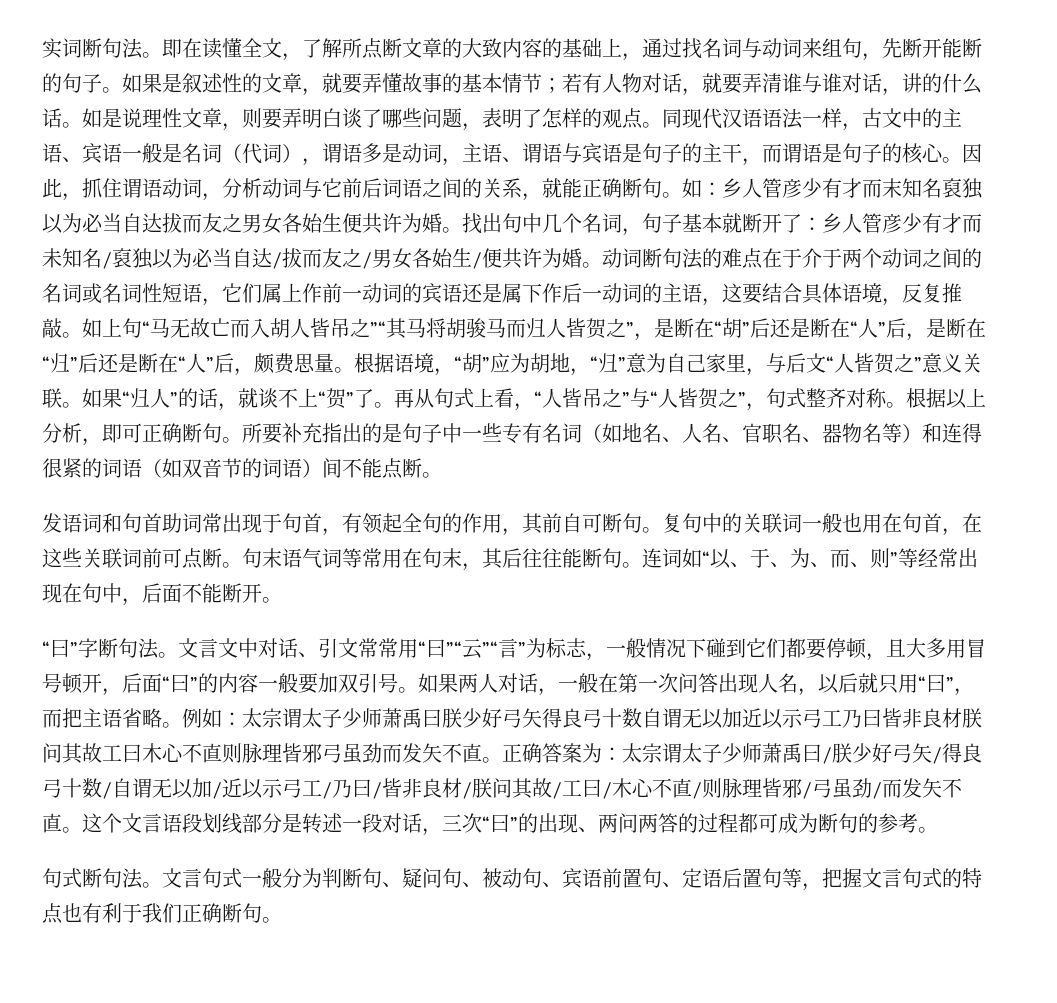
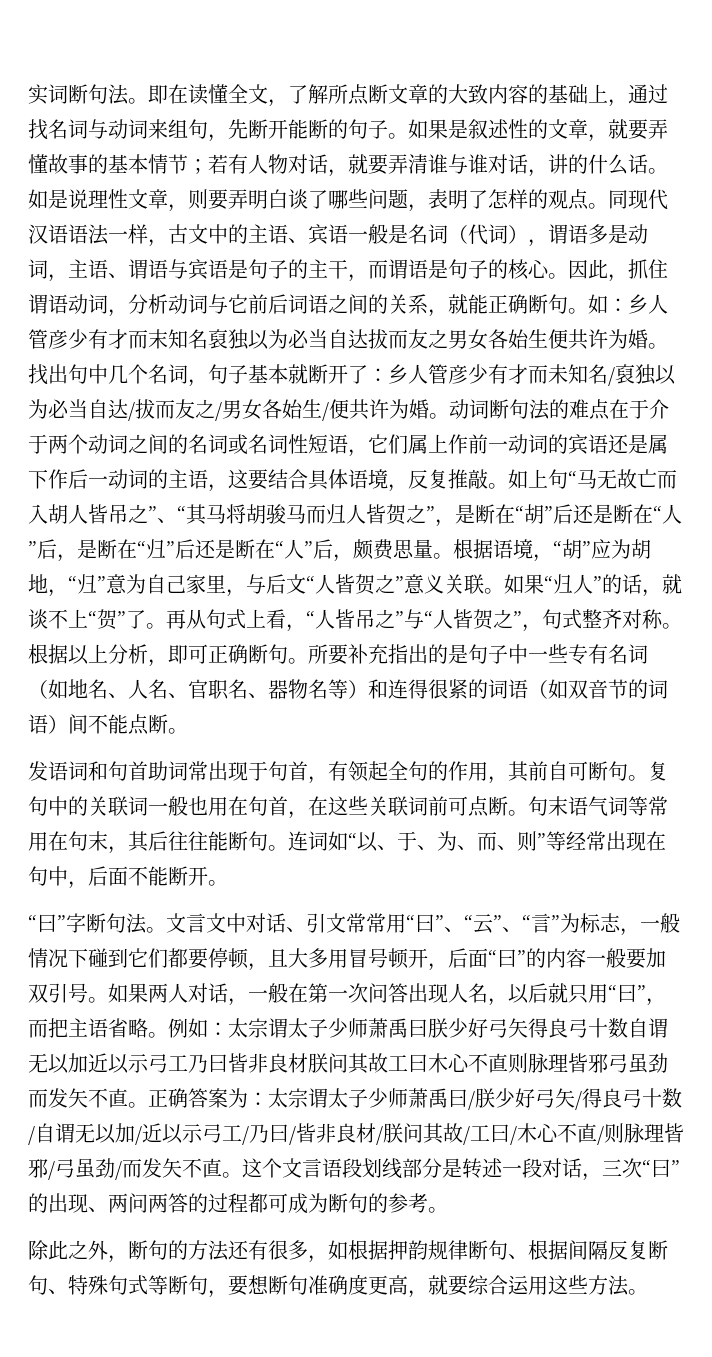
- 如上句“马无故亡而入胡人皆吊之”“其马将胡骏马而归人皆贺之”，是断在“胡”后还是断在“人”后，是断在“归”后还是断在“人”后，颇费思量。
+ 如上句“马无故亡而入胡人皆吊之”、“其马将胡骏马而归人皆贺之”，是断在“胡”后还是断在“人”后，是断在“归”后还是断在“人”后，颇费思量。
- 文言文中对话、引文常常用“曰”“云”“言”为标志，一般情况下碰到它们都要停顿，且大多用冒号顿开，后面“曰”的内容一般要加双引号。
+ 文言文中对话、引文常常用“曰”、“云”、“言”为标志，一般情况下碰到它们都要停顿，且大多用冒号顿开，后面“曰”的内容一般要加双引号。
- 句式断句法。文言句式一般分为判断句、疑问句、被动句、宾语前置句、定语后置句等，把握文言句式的特点也有利于我们正确断句。
+ 除此之外，断句的方法还有很多，如根据押韵规律断句、根据间隔反复断句、特殊句式等断句，要想断句准确度更高，就要综合运用这些方法。

